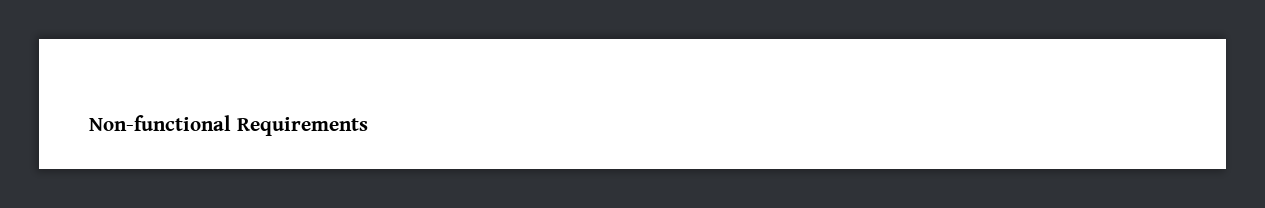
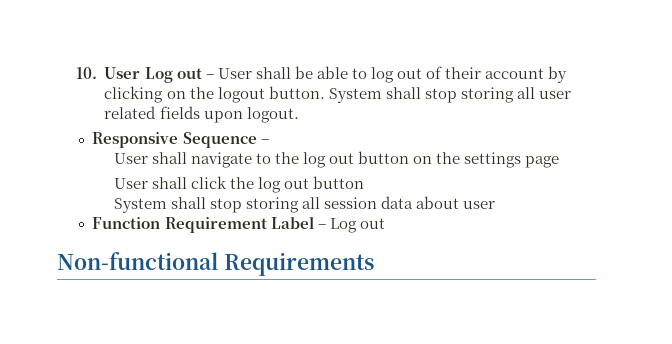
+ 10. User Log out – User shall be able to log out of their account by clicking on the logout button. System shall stop storing all user related fields upon logout.
+ Responsive Sequence –
+ User shall navigate to the log out button on the settings page
+ User shall click the log out button
+ System shall stop storing all session data about user
+ Function Requirement Label – Log out

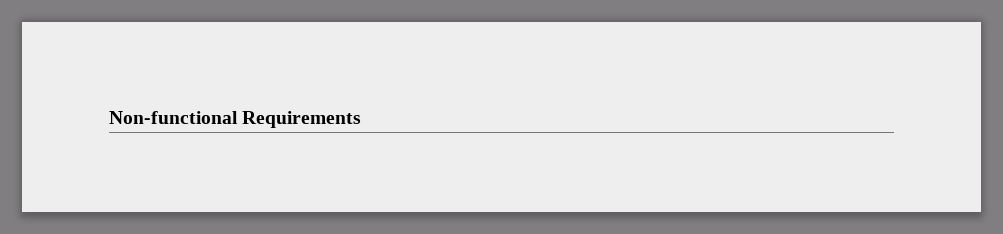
- 10. User Log out – User shall be able to log out of their account by clicking on the logout button. System shall stop storing all user related fields upon logout.
- Responsive Sequence –
- User shall navigate to the log out button on the settings page
- User shall click the log out button
- System shall stop storing all session data about user
- Function Requirement Label – Log out

